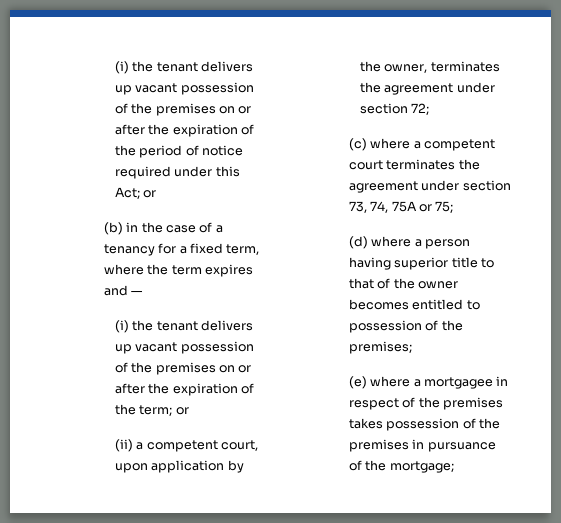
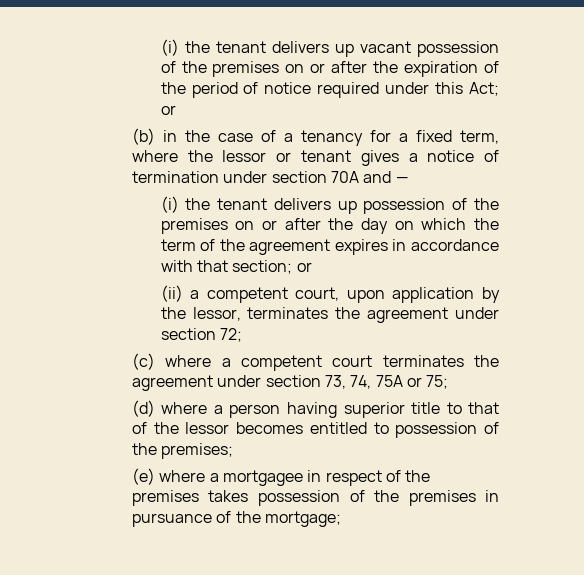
- (b) in the case of a tenancy for a fixed term, where the term expires and —
+ (b) in the case of a tenancy for a fixed term, where the lessor or tenant gives a notice of termination under section 70A and —
- (i) the tenant delivers up vacant possession of the premises on or after the expiration of the term; or
+ (i) the tenant delivers up possession of the premises on or after the day on which the term of the agreement expires in accordance with that section; or
- (ii) a competent court, upon application by the owner, terminates the agreement under section 72;
+ (ii) a competent court, upon application by the lessor, terminates the agreement under section 72;
- (d) where a person having superior title to that of the owner becomes entitled to possession of the premises;
+ (d) where a person having superior title to that of the lessor becomes entitled to possession of the premises;

